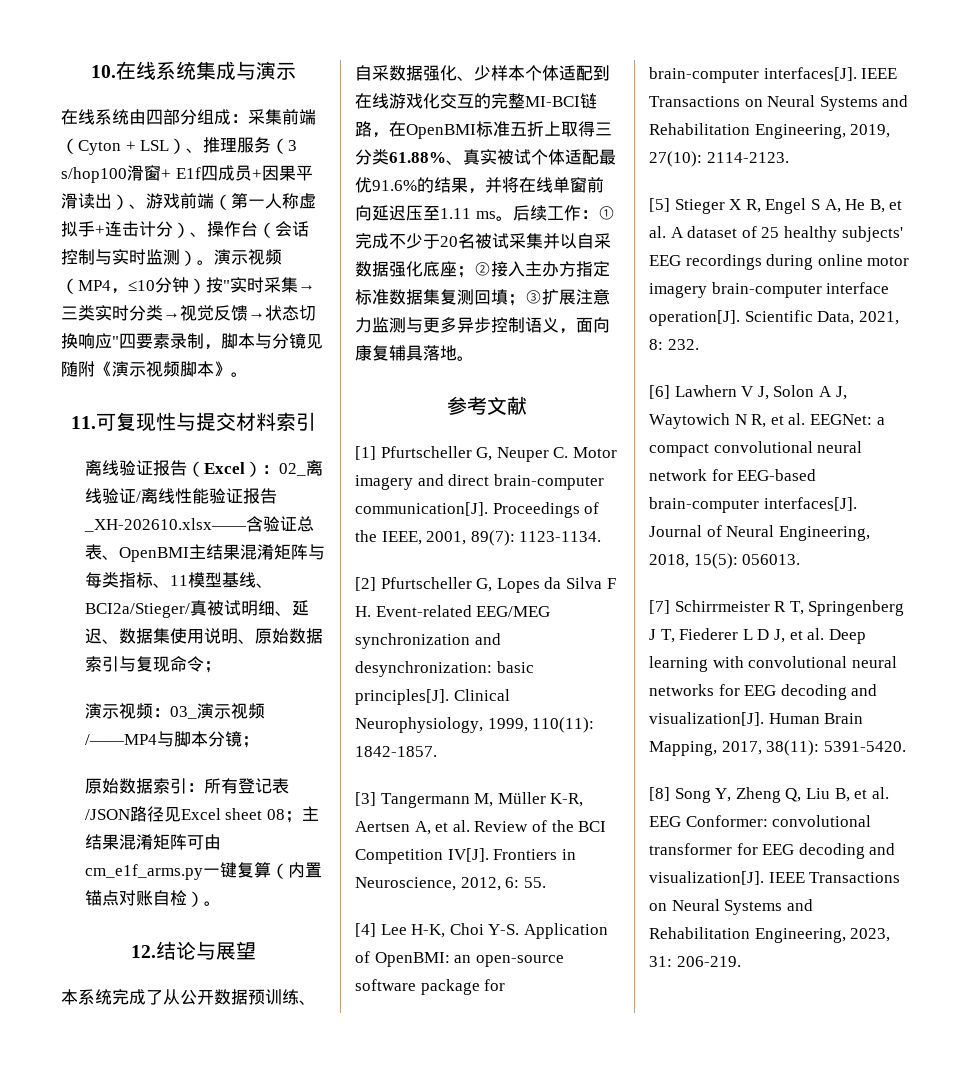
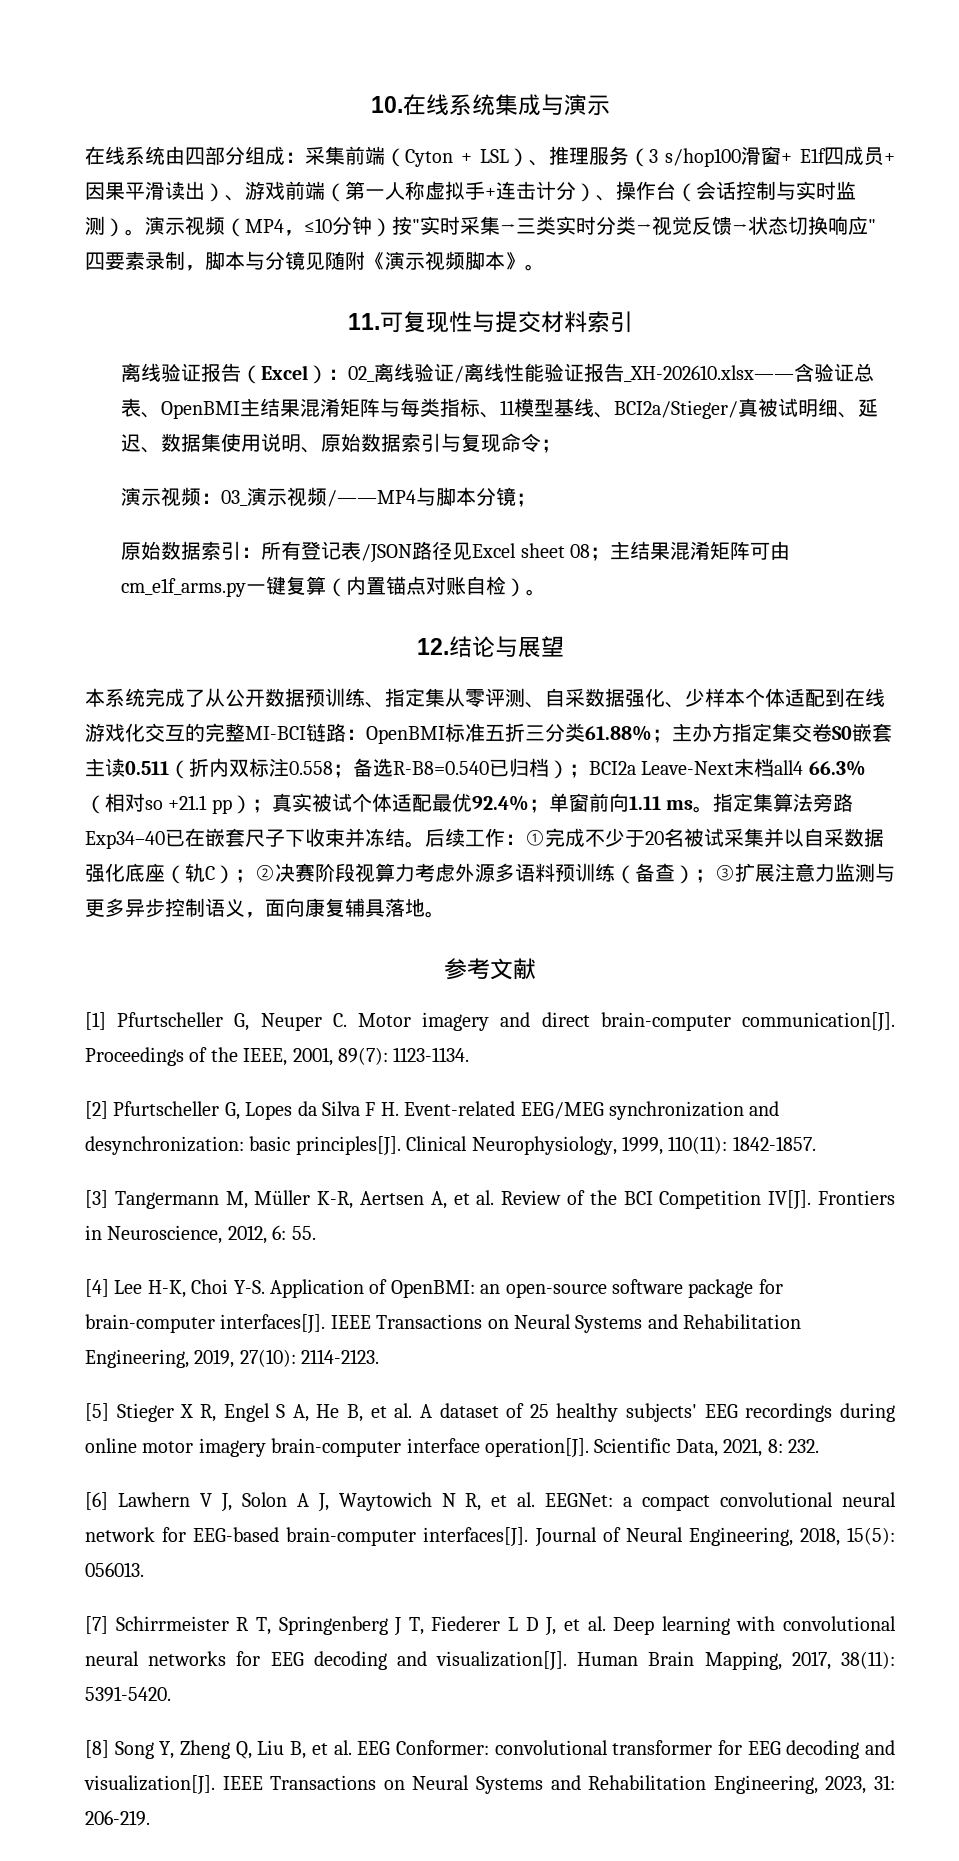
- 本系统完成了从公开数据预训练、自采数据强化、少样本个体适配到在线游戏化交互的完整MI-BCI链路，在OpenBMI标准五折上取得三分类61.88%、真实被试个体适配最优91.6%的结果，并将在线单窗前向延迟压至1.11 ms。
+ 本系统完成了从公开数据预训练、指定集从零评测、自采数据强化、少样本个体适配到在线游戏化交互的完整MI-BCI链路：OpenBMI标准五折三分类61.88%；主办方指定集交卷S0嵌套主读0.511（折内双标注0.558；备选R-B8=0.540已归档）；BCI2a Leave-Next末档all4 66.3%（相对so +21.1 pp）；真实被试个体适配最优92.4%；单窗前向1.11 ms。指定集算法旁路Exp34–40已在嵌套尺子下收束并冻结。
- 后续工作：①完成不少于20名被试采集并以自采数据强化底座；②接入主办方指定标准数据集复测回填；③扩展注意力监测与更多异步控制语义，面向康复辅具落地。
+ 后续工作：①完成不少于20名被试采集并以自采数据强化底座（轨C）；②决赛阶段视算力考虑外源多语料预训练（备查）；③扩展注意力监测与更多异步控制语义，面向康复辅具落地。

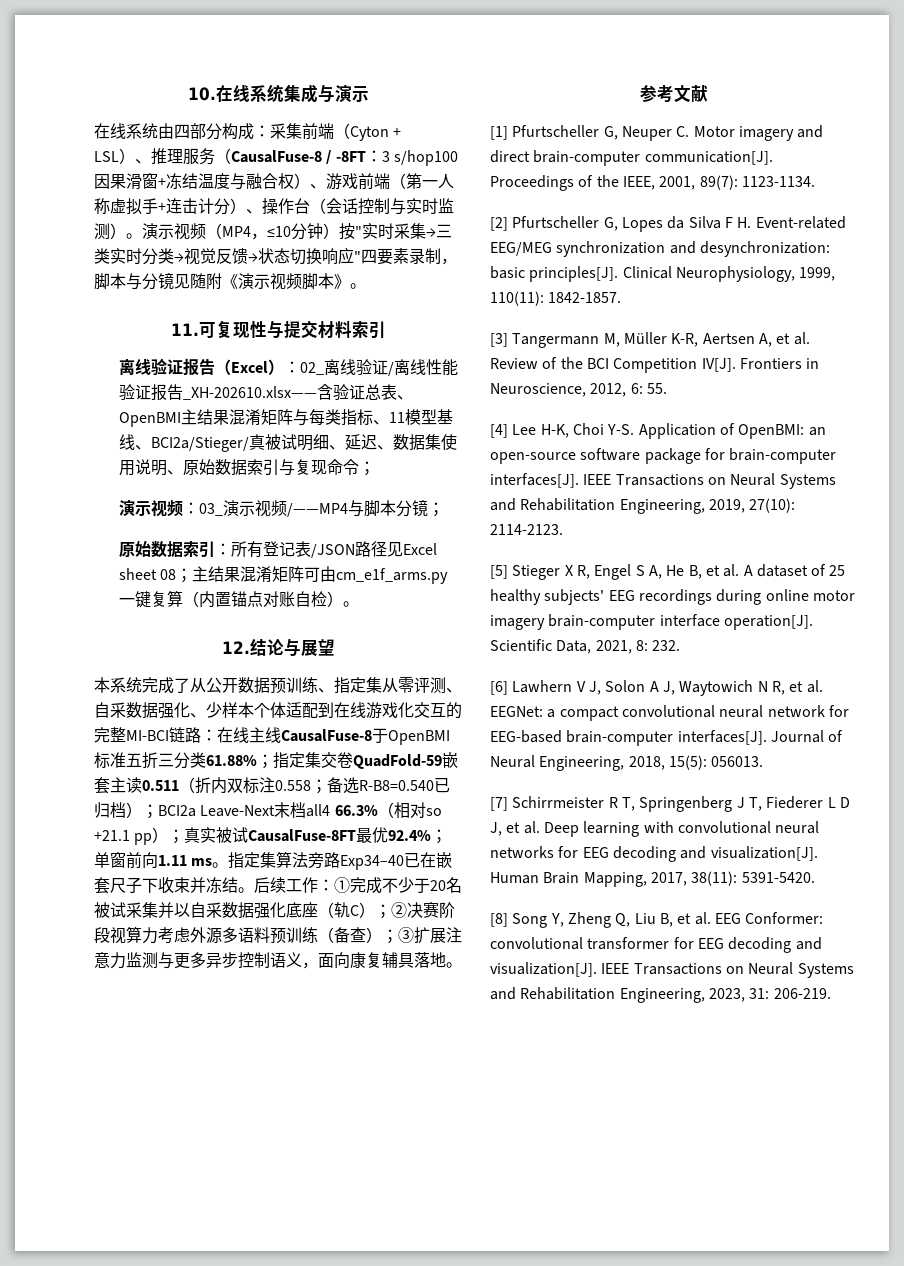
- 在线系统由四部分组成：采集前端（Cyton + LSL）、推理服务（3 s/hop100滑窗+ E1f四成员+因果平滑读出）、游戏前端（第一人称虚拟手+连击计分）、操作台（会话控制与实时监测）。
+ 在线系统由四部分构成：采集前端（Cyton + LSL）、推理服务（CausalFuse-8 / -8FT：3 s/hop100因果滑窗+冻结温度与融合权）、游戏前端（第一人称虚拟手+连击计分）、操作台（会话控制与实时监测）。
- OpenBMI标准五折三分类61.88%；
+ 在线主线CausalFuse-8于OpenBMI标准五折三分类61.88%；
- 主办方指定集交卷S0嵌套主读0.511（折内双标注0.558；
+ 指定集交卷QuadFold-59嵌套主读0.511（折内双标注0.558；
- 真实被试个体适配最优92.4%；
+ 真实被试CausalFuse-8FT最优92.4%；

